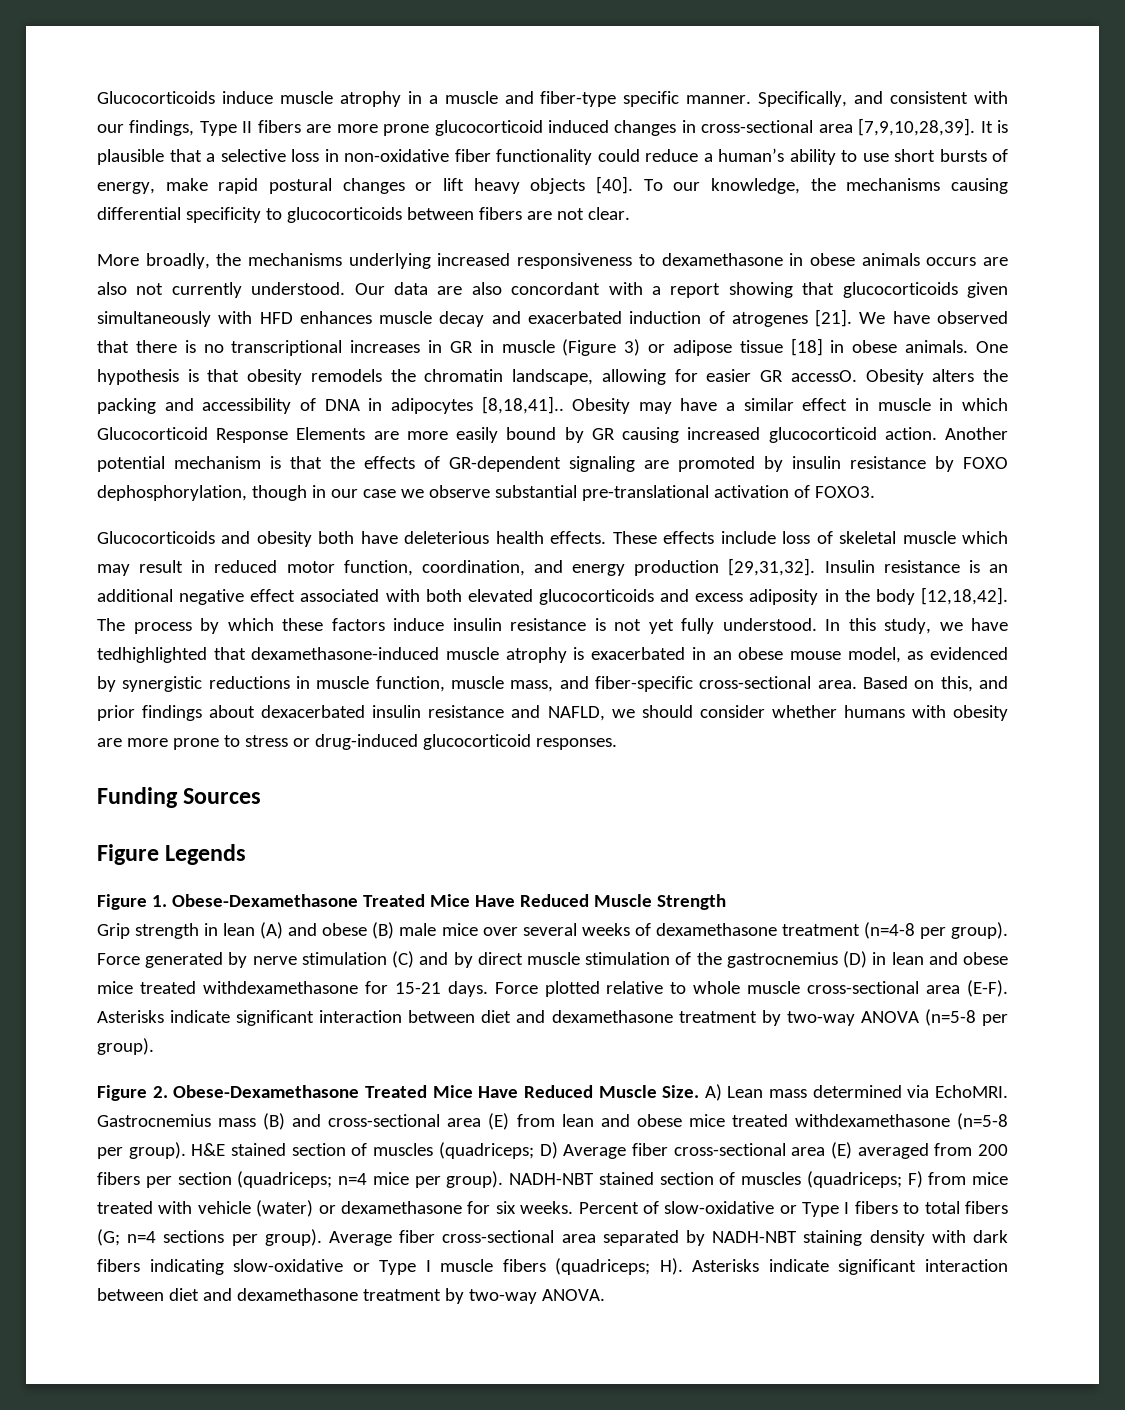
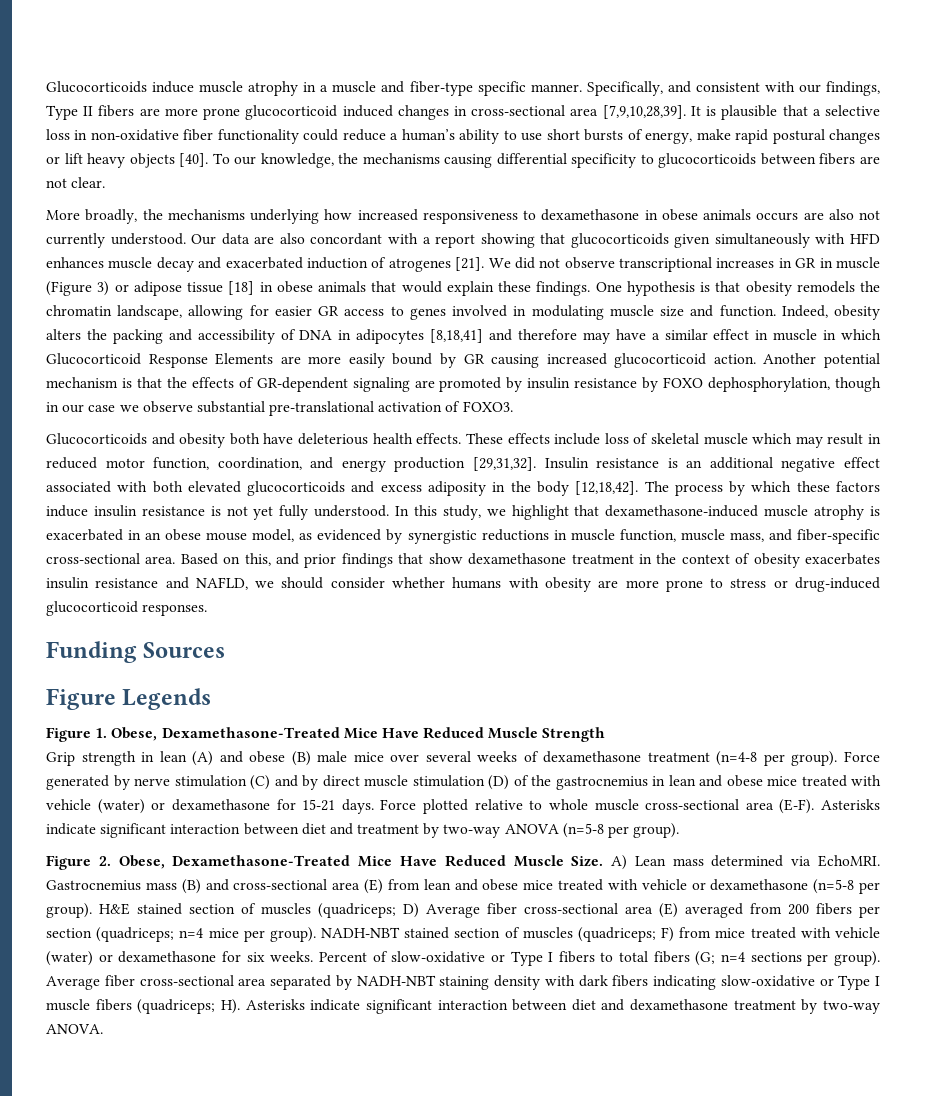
- More broadly, the mechanisms underlying increased responsiveness to dexamethasone in obese animals occurs are also not currently understood.
+ More broadly, the mechanisms underlying how increased responsiveness to dexamethasone in obese animals occurs are also not currently understood.
- We have observed that there is no transcriptional increases in GR in muscle (Figure 3) or adipose tissue [18] in obese animals.
+ We did not observe transcriptional increases in GR in muscle (Figure 3) or adipose tissue [18] in obese animals that would explain these findings.
- One hypothesis is that obesity remodels the chromatin landscape, allowing for easier GR accessO. Obesity alters the packing and accessibility of DNA in adipocytes [8,18,41].. Obesity may have a similar effect in muscle in which Glucocorticoid Response Elements are more easily bound by GR causing increased glucocorticoid action.
+ One hypothesis is that obesity remodels the chromatin landscape, allowing for easier GR access to genes involved in modulating muscle size and function. Indeed, obesity alters the packing and accessibility of DNA in adipocytes [8,18,41] and therefore may have a similar effect in muscle in which Glucocorticoid Response Elements are more easily bound by GR causing increased glucocorticoid action.
- In this study, we have tedhighlighted that dexamethasone-induced muscle atrophy is exacerbated in an obese mouse model, as evidenced by synergistic reductions in muscle function, muscle mass, and fiber-specific cross-sectional area.
+ In this study, we highlight that dexamethasone-induced muscle atrophy is exacerbated in an obese mouse model, as evidenced by synergistic reductions in muscle function, muscle mass, and fiber-specific cross-sectional area.
- Based on this, and prior findings about dexacerbated insulin resistance and NAFLD, we should consider whether humans with obesity are more prone to stress or drug-induced glucocorticoid responses.
+ Based on this, and prior findings that show dexamethasone treatment in the context of obesity exacerbates insulin resistance and NAFLD, we should consider whether humans with obesity are more prone to stress or drug-induced glucocorticoid responses.
- Figure 1. Obese-Dexamethasone Treated Mice Have Reduced Muscle Strength
+ Figure 1. Obese, Dexamethasone-Treated Mice Have Reduced Muscle Strength
- Force generated by nerve stimulation (C) and by direct muscle stimulation of the gastrocnemius (D) in lean and obese mice treated withdexamethasone for 15-21 days.
+ Force generated by nerve stimulation (C) and by direct muscle stimulation (D) of the gastrocnemius in lean and obese mice treated with vehicle (water) or dexamethasone for 15-21 days.
- Asterisks indicate significant interaction between diet and dexamethasone treatment by two-way ANOVA (n=5-8 per group).
+ Asterisks indicate significant interaction between diet and treatment by two-way ANOVA (n=5-8 per group).
- Figure 2. Obese-Dexamethasone Treated Mice Have Reduced Muscle Size.
+ Figure 2. Obese, Dexamethasone-Treated Mice Have Reduced Muscle Size.
- Gastrocnemius mass (B) and cross-sectional area (E) from lean and obese mice treated withdexamethasone (n=5-8 per group).
+ Gastrocnemius mass (B) and cross-sectional area (E) from lean and obese mice treated with vehicle or dexamethasone (n=5-8 per group).

